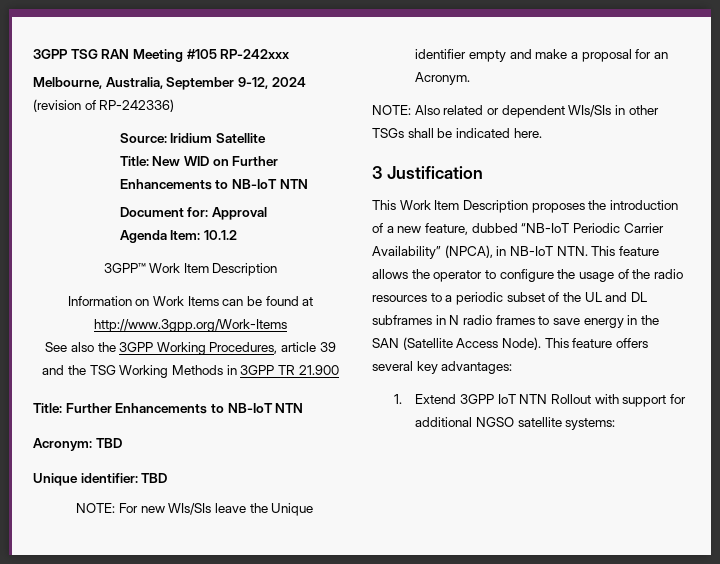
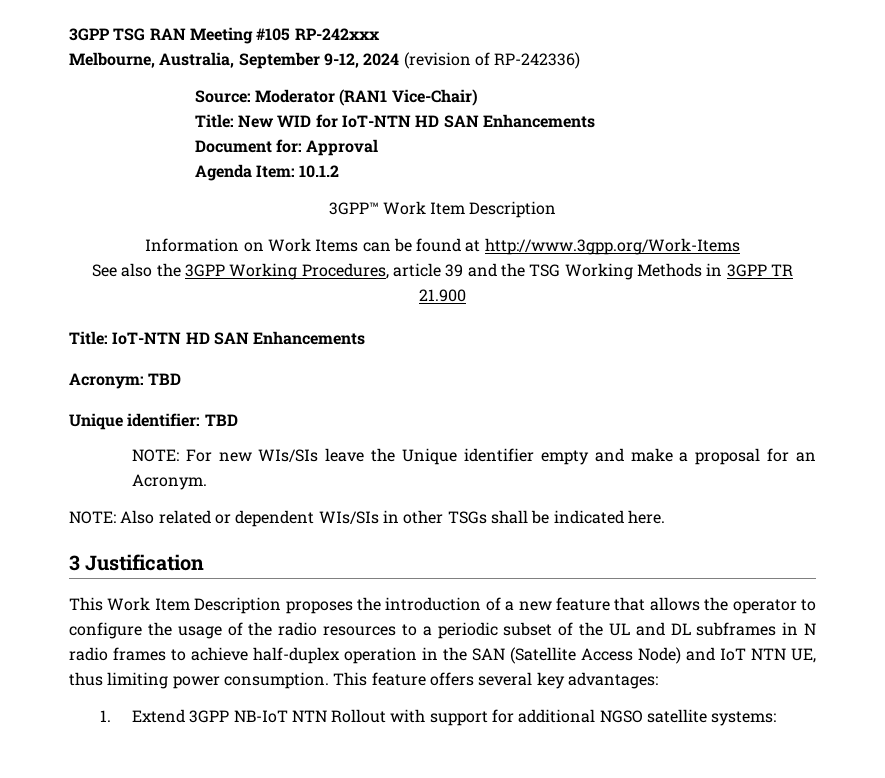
- Source: Iridium Satellite
+ Source: Moderator (RAN1 Vice-Chair)
- Title: New WID on Further Enhancements to NB-IoT NTN
+ Title: New WID for IoT-NTN HD SAN Enhancements
- Title: Further Enhancements to NB-IoT NTN
+ Title: IoT-NTN HD SAN Enhancements
- This Work Item Description proposes the introduction of a new feature, dubbed “NB-IoT Periodic Carrier Availability” (NPCA), in NB-IoT NTN. This feature allows the operator to configure the usage of the radio resources to a periodic subset of the UL and DL subframes in N radio frames to save energy in the SAN (Satellite Access Node).
+ This Work Item Description proposes the introduction of a new feature that allows the operator to configure the usage of the radio resources to a periodic subset of the UL and DL subframes in N radio frames to achieve half-duplex operation in the SAN (Satellite Access Node) and IoT NTN UE, thus limiting power consumption.
- 1. Extend 3GPP IoT NTN Rollout with support for additional NGSO satellite systems:
+ 1. Extend 3GPP NB-IoT NTN Rollout with support for additional NGSO satellite systems:

